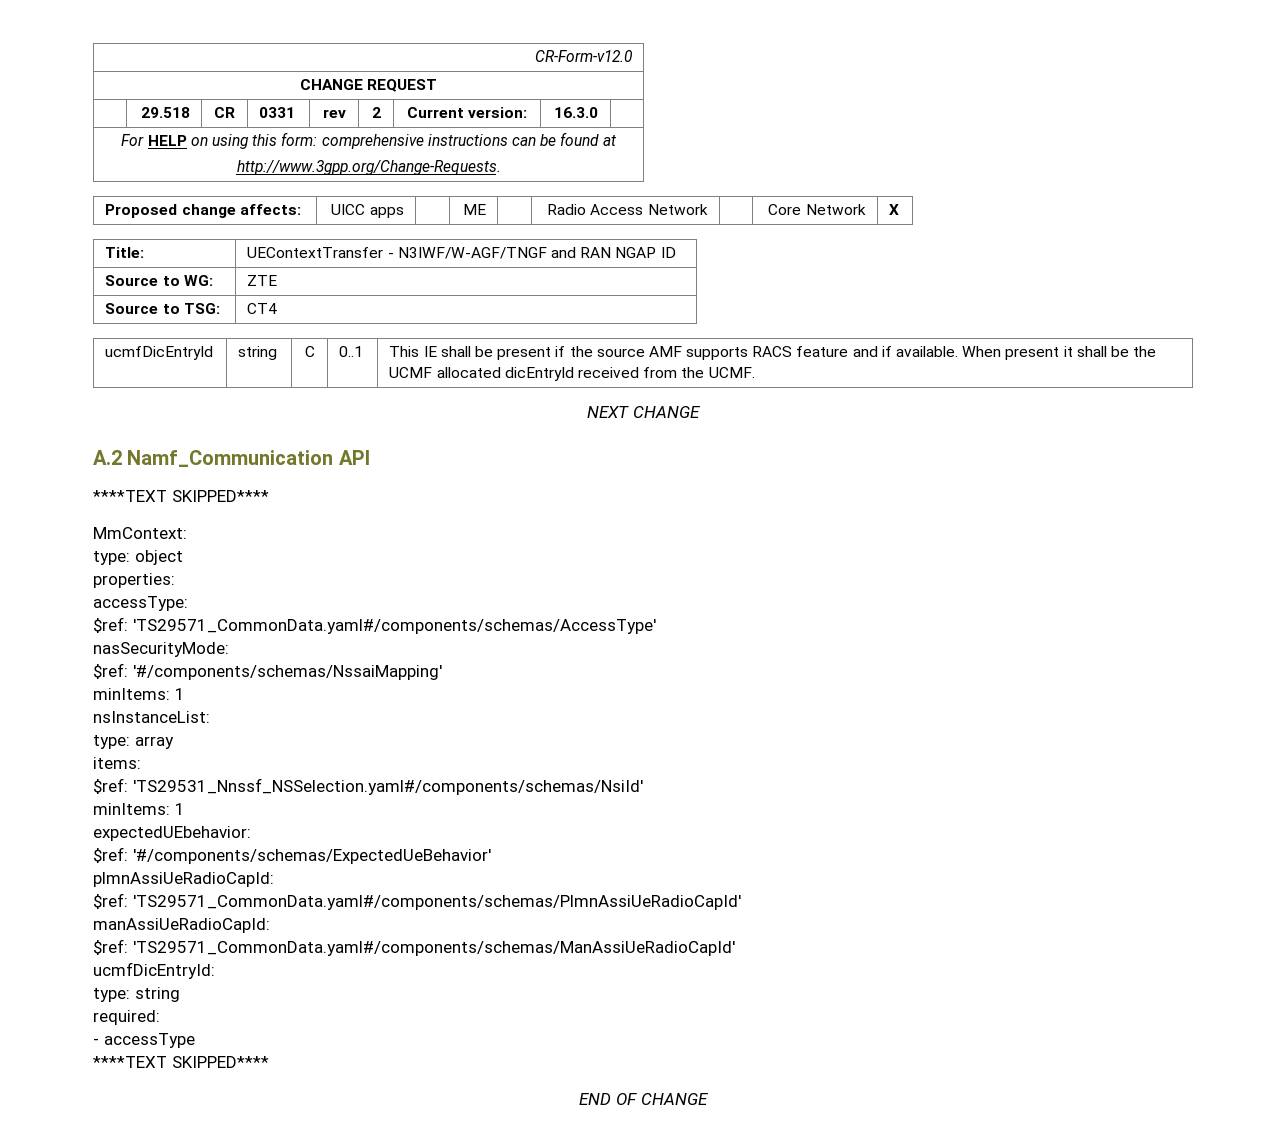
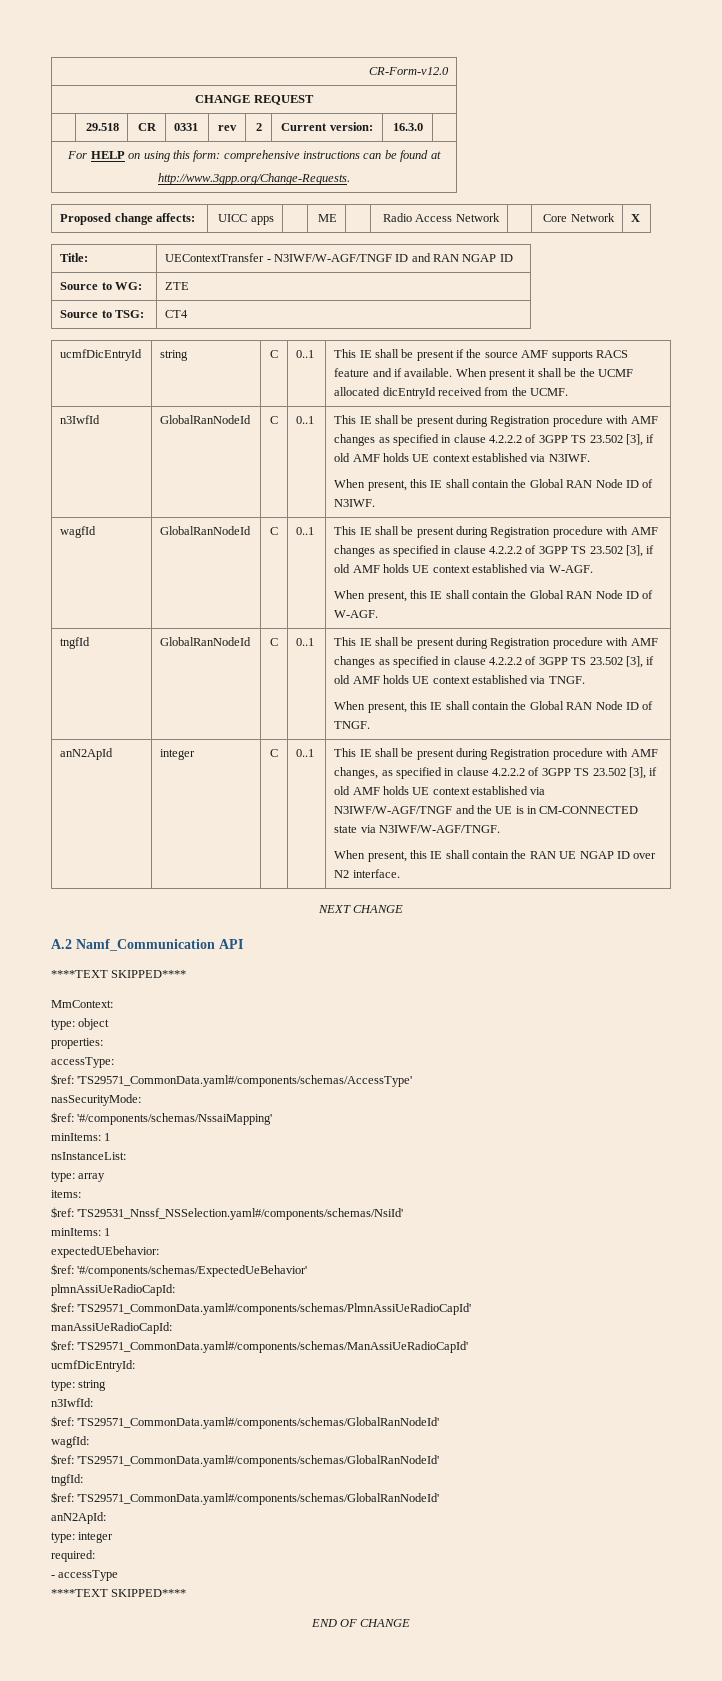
- Title: | UEContextTransfer - N3IWF/W-AGF/TNGF and RAN NGAP ID
+ Title: | UEContextTransfer - N3IWF/W-AGF/TNGF ID and RAN NGAP ID
+ n3IwfId | GlobalRanNodeId | C | 0..1 | This IE shall be present during Registration procedure with AMF changes as specified in clause 4.2.2.2 of 3GPP TS 23.502 [3], if old AMF holds UE context established via N3IWF.
+ When present, this IE shall contain the Global RAN Node ID of N3IWF.
+ wagfId | GlobalRanNodeId | C | 0..1 | This IE shall be present during Registration procedure with AMF changes as specified in clause 4.2.2.2 of 3GPP TS 23.502 [3], if old AMF holds UE context established via W-AGF.
+ When present, this IE shall contain the Global RAN Node ID of W-AGF.
+ tngfId | GlobalRanNodeId | C | 0..1 | This IE shall be present during Registration procedure with AMF changes as specified in clause 4.2.2.2 of 3GPP TS 23.502 [3], if old AMF holds UE context established via TNGF.
+ When present, this IE shall contain the Global RAN Node ID of TNGF.
+ anN2ApId | integer | C | 0..1 | This IE shall be present during Registration procedure with AMF changes, as specified in clause 4.2.2.2 of 3GPP TS 23.502 [3], if old AMF holds UE context established via N3IWF/W-AGF/TNGF and the UE is in CM-CONNECTED state via N3IWF/W-AGF/TNGF.
+ When present, this IE shall contain the RAN UE NGAP ID over N2 interface.
+ n3IwfId:
+ $ref: 'TS29571_CommonData.yaml#/components/schemas/GlobalRanNodeId'
+ wagfId:
+ $ref: 'TS29571_CommonData.yaml#/components/schemas/GlobalRanNodeId'
+ tngfId:
+ $ref: 'TS29571_CommonData.yaml#/components/schemas/GlobalRanNodeId'
+ anN2ApId:
+ type: integer

